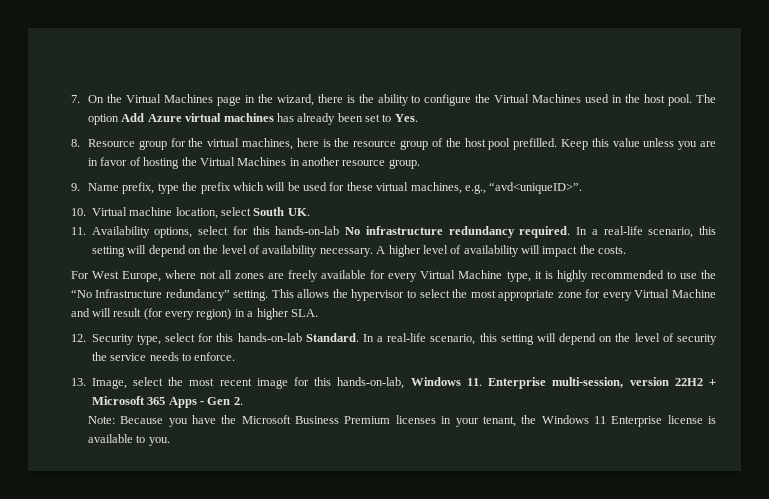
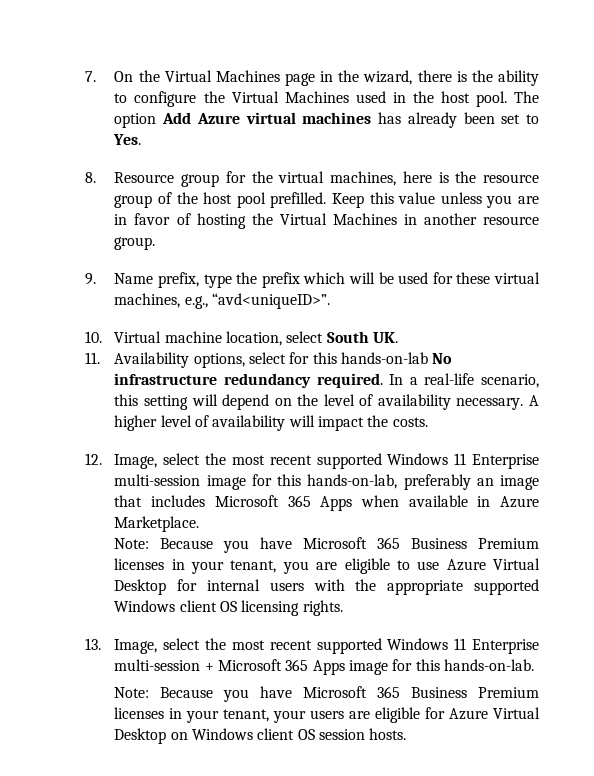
- For West Europe, where not all zones are freely available for every Virtual Machine type, it is highly recommended to use the “No Infrastructure redundancy” setting. This allows the hypervisor to select the most appropriate zone for every Virtual Machine and will result (for every region) in a higher SLA.
- 12. Security type, select for this hands-on-lab Standard. In a real-life scenario, this setting will depend on the level of security the service needs to enforce.
+ 12. Image, select the most recent supported Windows 11 Enterprise multi-session image for this hands-on-lab, preferably an image that includes Microsoft 365 Apps when available in Azure Marketplace.
+ Note: Because you have Microsoft 365 Business Premium licenses in your tenant, you are eligible to use Azure Virtual Desktop for internal users with the appropriate supported Windows client OS licensing rights.
- 13. Image, select the most recent image for this hands-on-lab, Windows 11. Enterprise multi-session, version 22H2 + Microsoft 365 Apps - Gen 2.
- Note: Because you have the Microsoft Business Premium licenses in your tenant, the Windows 11 Enterprise license is available to you.
+ 13. Image, select the most recent supported Windows 11 Enterprise multi-session + Microsoft 365 Apps image for this hands-on-lab.
+ Note: Because you have Microsoft 365 Business Premium licenses in your tenant, your users are eligible for Azure Virtual Desktop on Windows client OS session hosts.

